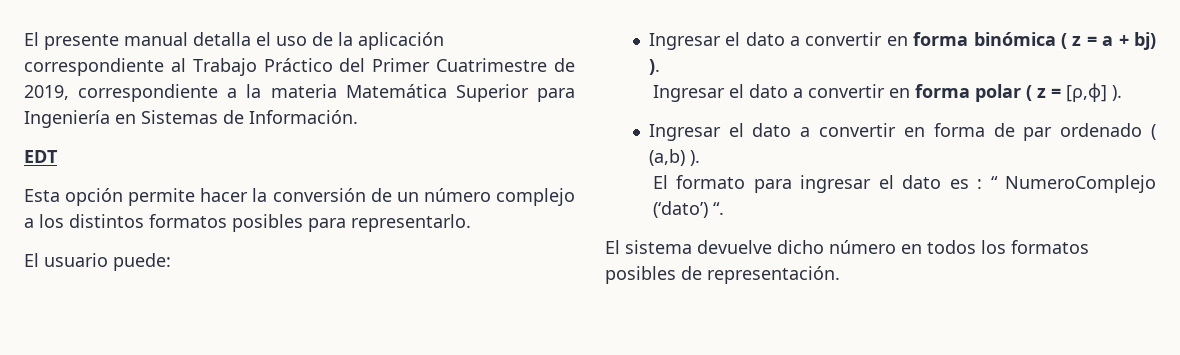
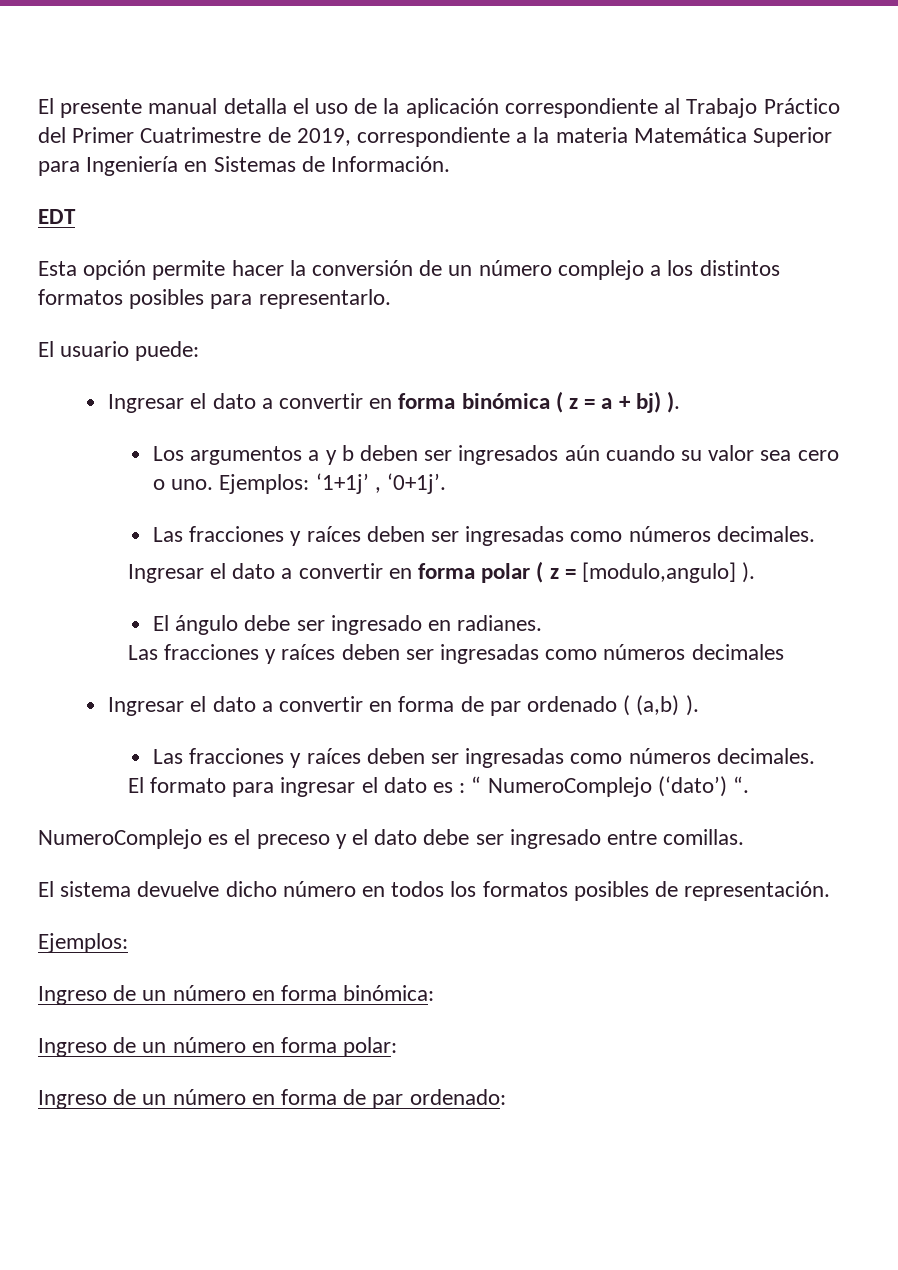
+ Los argumentos a y b deben ser ingresados aún cuando su valor sea cero o uno. Ejemplos: ‘1+1j’ , ‘0+1j’.
+ Las fracciones y raíces deben ser ingresadas como números decimales.
- Ingresar el dato a convertir en forma polar ( z = [ρ,ϕ] ).
+ Ingresar el dato a convertir en forma polar ( z = [modulo,angulo] ).
+ El ángulo debe ser ingresado en radianes.
+ Las fracciones y raíces deben ser ingresadas como números decimales
  Ingresar el dato a convertir en forma de par ordenado ( (a,b) ).
+ Las fracciones y raíces deben ser ingresadas como números decimales.
+ NumeroComplejo es el preceso y el dato debe ser ingresado entre comillas.
  El sistema devuelve dicho número en todos los formatos posibles de representación.
+ Ejemplos:
+ Ingreso de un número en forma binómica:
+ Ingreso de un número en forma polar:
+ Ingreso de un número en forma de par ordenado:

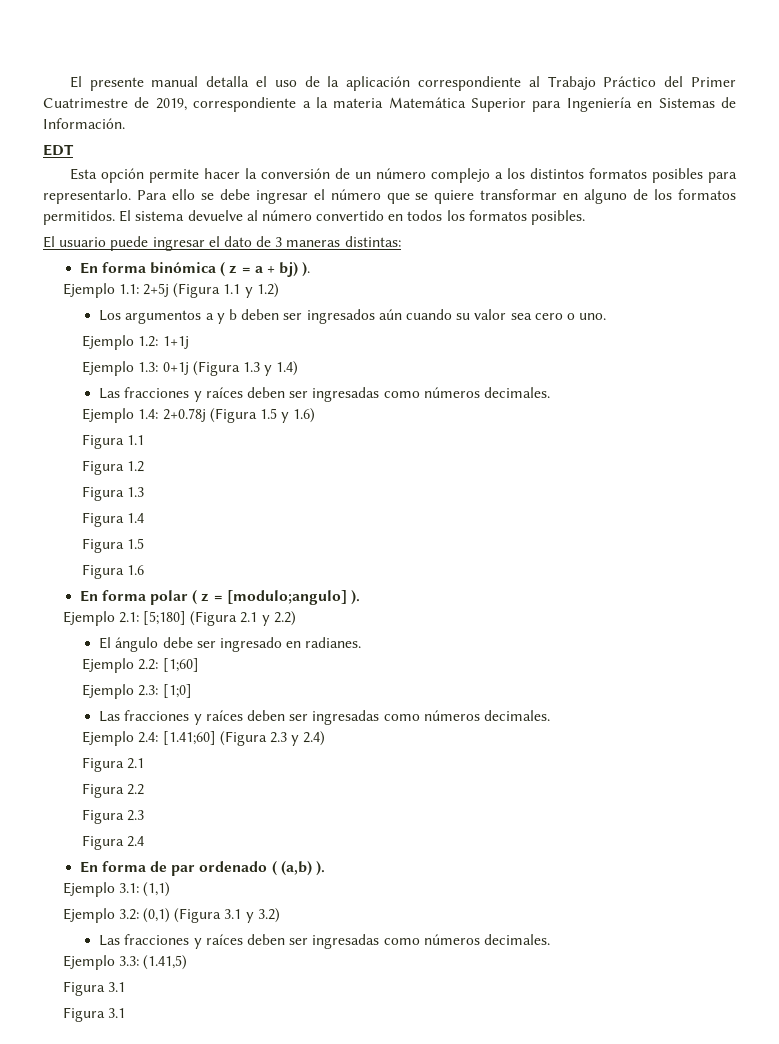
- Esta opción permite hacer la conversión de un número complejo a los distintos formatos posibles para representarlo.
- El usuario puede:
- Ingresar el dato a convertir en forma binómica ( z = a + bj) ).
+ Esta opción permite hacer la conversión de un número complejo a los distintos formatos posibles para representarlo. Para ello se debe ingresar el número que se quiere transformar en alguno de los formatos permitidos. El sistema devuelve al número convertido en todos los formatos posibles.
+ El usuario puede ingresar el dato de 3 maneras distintas:
+ En forma binómica ( z = a + bj) ).
+ Ejemplo 1.1: 2+5j (Figura 1.1 y 1.2)
- Los argumentos a y b deben ser ingresados aún cuando su valor sea cero o uno. Ejemplos: ‘1+1j’ , ‘0+1j’.
+ Los argumentos a y b deben ser ingresados aún cuando su valor sea cero o uno.
+ Ejemplo 1.2: 1+1j
+ Ejemplo 1.3: 0+1j (Figura 1.3 y 1.4)
- Ingresar el dato a convertir en forma polar ( z = [modulo,angulo] ).
+ Ejemplo 1.4: 2+0.78j (Figura 1.5 y 1.6)
+ Figura 1.1
+ Figura 1.2
+ Figura 1.3
+ Figura 1.4
+ Figura 1.5
+ Figura 1.6
+ En forma polar ( z = [modulo;angulo] ).
+ Ejemplo 2.1: [5;180] (Figura 2.1 y 2.2)
- Las fracciones y raíces deben ser ingresadas como números decimales
- Ingresar el dato a convertir en forma de par ordenado ( (a,b) ).
+ Ejemplo 2.2: [1;60]
+ Ejemplo 2.3: [1;0]
- El formato para ingresar el dato es : “ NumeroComplejo (‘dato’) “.
- NumeroComplejo es el preceso y el dato debe ser ingresado entre comillas.
- El sistema devuelve dicho número en todos los formatos posibles de representación.
- Ejemplos:
- Ingreso de un número en forma binómica:
- Ingreso de un número en forma polar:
- Ingreso de un número en forma de par ordenado:
+ Ejemplo 2.4: [1.41;60] (Figura 2.3 y 2.4)
+ Figura 2.1
+ Figura 2.2
+ Figura 2.3
+ Figura 2.4
+ En forma de par ordenado ( (a,b) ).
+ Ejemplo 3.1: (1,1)
+ Ejemplo 3.2: (0,1) (Figura 3.1 y 3.2)
+ Las fracciones y raíces deben ser ingresadas como números decimales.
+ Ejemplo 3.3: (1.41,5)
+ Figura 3.1
+ Figura 3.1

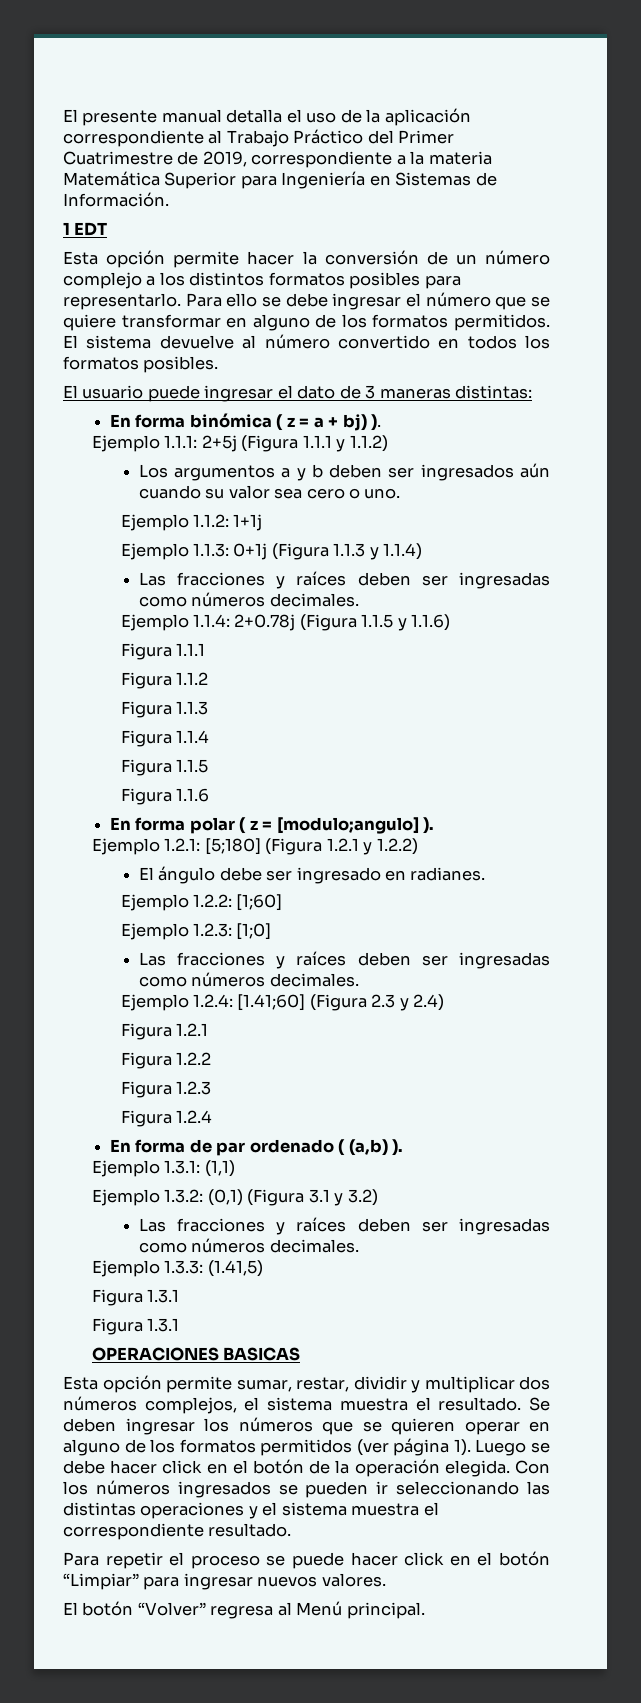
- EDT
+ 1 EDT
- Ejemplo 1.1: 2+5j (Figura 1.1 y 1.2)
+ Ejemplo 1.1.1: 2+5j (Figura 1.1.1 y 1.1.2)
- Ejemplo 1.2: 1+1j
+ Ejemplo 1.1.2: 1+1j
- Ejemplo 1.3: 0+1j (Figura 1.3 y 1.4)
+ Ejemplo 1.1.3: 0+1j (Figura 1.1.3 y 1.1.4)
- Ejemplo 1.4: 2+0.78j (Figura 1.5 y 1.6)
- Figura 1.1
- Figura 1.2
- Figura 1.3
- Figura 1.4
- Figura 1.5
- Figura 1.6
+ Ejemplo 1.1.4: 2+0.78j (Figura 1.1.5 y 1.1.6)
+ Figura 1.1.1
+ Figura 1.1.2
+ Figura 1.1.3
+ Figura 1.1.4
+ Figura 1.1.5
+ Figura 1.1.6
- Ejemplo 2.1: [5;180] (Figura 2.1 y 2.2)
+ Ejemplo 1.2.1: [5;180] (Figura 1.2.1 y 1.2.2)
- Ejemplo 2.2: [1;60]
+ Ejemplo 1.2.2: [1;60]
- Ejemplo 2.3: [1;0]
+ Ejemplo 1.2.3: [1;0]
- Ejemplo 2.4: [1.41;60] (Figura 2.3 y 2.4)
+ Ejemplo 1.2.4: [1.41;60] (Figura 2.3 y 2.4)
- Figura 2.1
- Figura 2.2
- Figura 2.3
- Figura 2.4
+ Figura 1.2.1
+ Figura 1.2.2
+ Figura 1.2.3
+ Figura 1.2.4
- Ejemplo 3.1: (1,1)
+ Ejemplo 1.3.1: (1,1)
- Ejemplo 3.2: (0,1) (Figura 3.1 y 3.2)
+ Ejemplo 1.3.2: (0,1) (Figura 3.1 y 3.2)
- Ejemplo 3.3: (1.41,5)
- Figura 3.1
- Figura 3.1
+ Ejemplo 1.3.3: (1.41,5)
+ Figura 1.3.1
+ Figura 1.3.1
+ OPERACIONES BASICAS
+ Esta opción permite sumar, restar, dividir y multiplicar dos números complejos, el sistema muestra el resultado. Se deben ingresar los números que se quieren operar en alguno de los formatos permitidos (ver página 1). Luego se debe hacer click en el botón de la operación elegida. Con los números ingresados se pueden ir seleccionando las distintas operaciones y el sistema muestra el correspondiente resultado.
+ Para repetir el proceso se puede hacer click en el botón “Limpiar” para ingresar nuevos valores.
+ El botón “Volver” regresa al Menú principal.

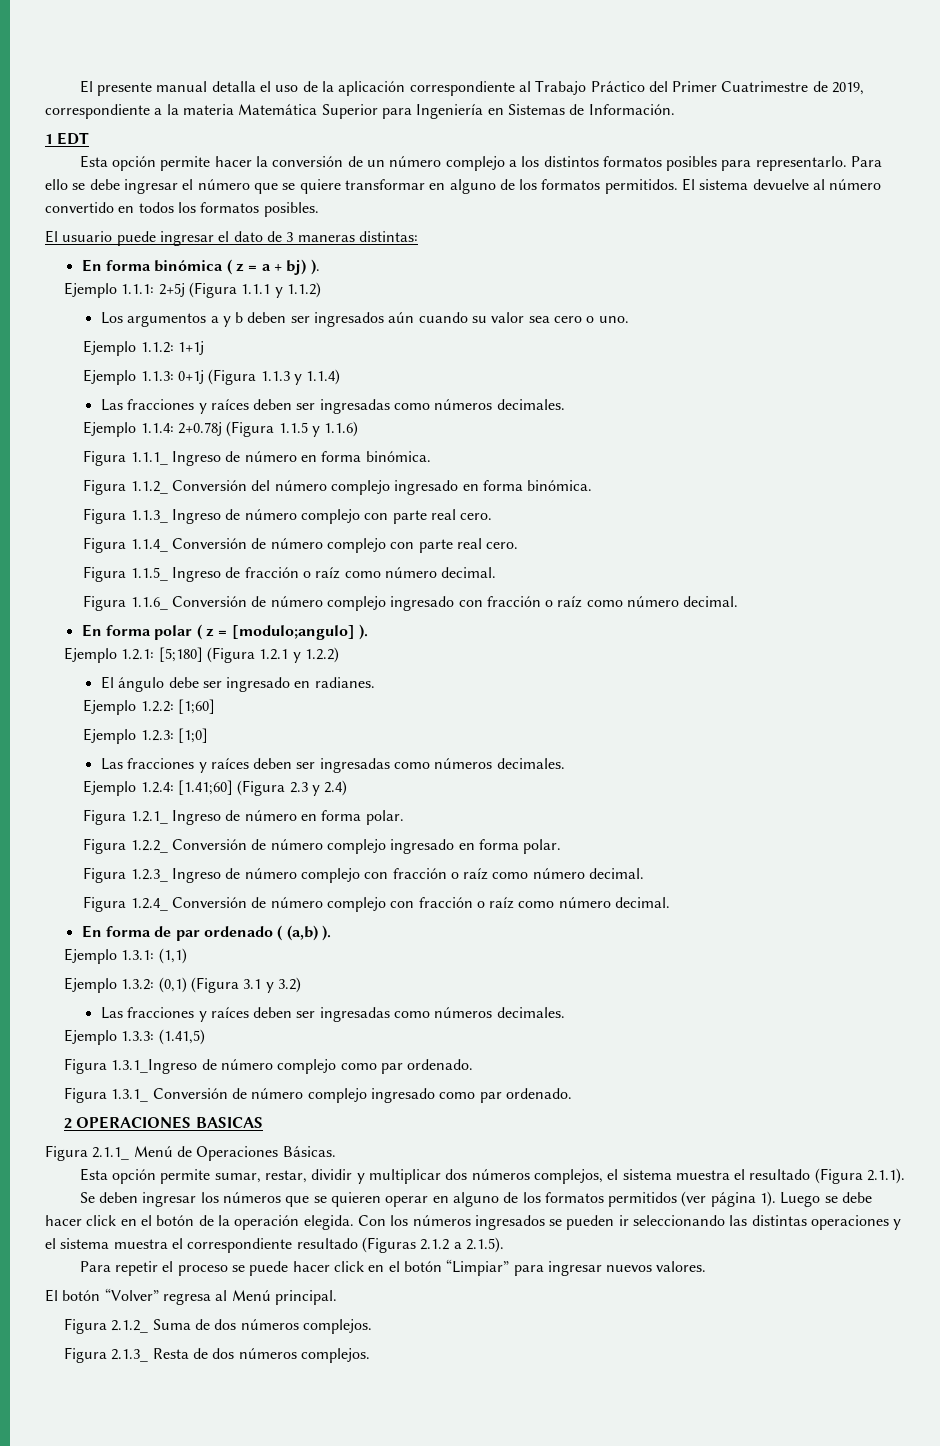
- Figura 1.1.1
- Figura 1.1.2
- Figura 1.1.3
- Figura 1.1.4
- Figura 1.1.5
- Figura 1.1.6
+ Figura 1.1.1_ Ingreso de número en forma binómica.
+ Figura 1.1.2_ Conversión del número complejo ingresado en forma binómica.
+ Figura 1.1.3_ Ingreso de número complejo con parte real cero.
+ Figura 1.1.4_ Conversión de número complejo con parte real cero.
+ Figura 1.1.5_ Ingreso de fracción o raíz como número decimal.
+ Figura 1.1.6_ Conversión de número complejo ingresado con fracción o raíz como número decimal.
- Figura 1.2.1
- Figura 1.2.2
- Figura 1.2.3
- Figura 1.2.4
+ Figura 1.2.1_ Ingreso de número en forma polar.
+ Figura 1.2.2_ Conversión de número complejo ingresado en forma polar.
+ Figura 1.2.3_ Ingreso de número complejo con fracción o raíz como número decimal.
+ Figura 1.2.4_ Conversión de número complejo con fracción o raíz como número decimal.
  Ejemplo 1.3.3: (1.41,5)
- Figura 1.3.1
- Figura 1.3.1
- OPERACIONES BASICAS
+ Figura 1.3.1_Ingreso de número complejo como par ordenado.
+ Figura 1.3.1_ Conversión de número complejo ingresado como par ordenado.
+ 2 OPERACIONES BASICAS
+ Figura 2.1.1_ Menú de Operaciones Básicas.
- Esta opción permite sumar, restar, dividir y multiplicar dos números complejos, el sistema muestra el resultado. Se deben ingresar los números que se quieren operar en alguno de los formatos permitidos (ver página 1).
+ Esta opción permite sumar, restar, dividir y multiplicar dos números complejos, el sistema muestra el resultado (Figura 2.1.1).
+ Se deben ingresar los números que se quieren operar en alguno de los formatos permitidos (ver página 1).
- Con los números ingresados se pueden ir seleccionando las distintas operaciones y el sistema muestra el correspondiente resultado.
+ Con los números ingresados se pueden ir seleccionando las distintas operaciones y el sistema muestra el correspondiente resultado (Figuras 2.1.2 a 2.1.5).
+ Figura 2.1.2_ Suma de dos números complejos.
+ Figura 2.1.3_ Resta de dos números complejos.

